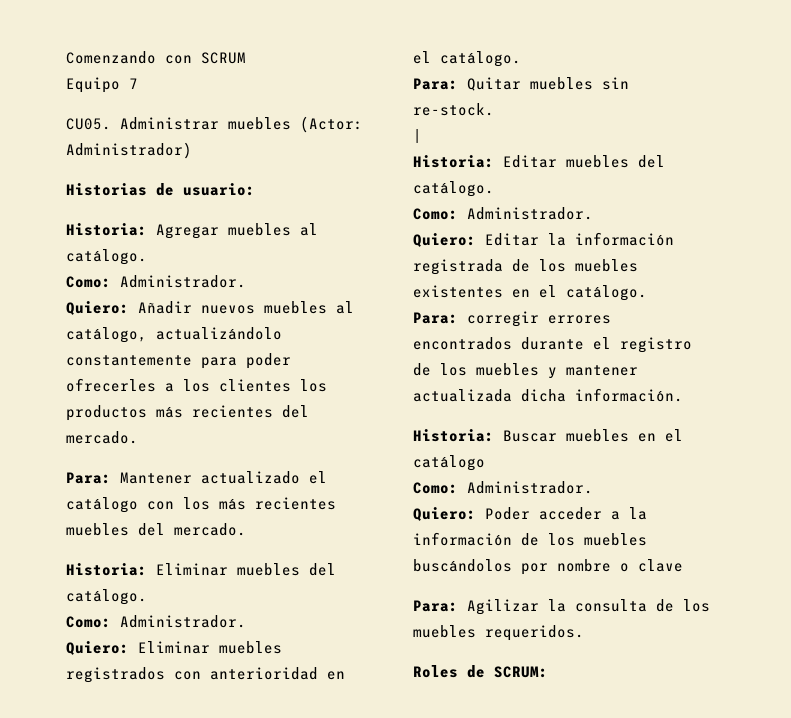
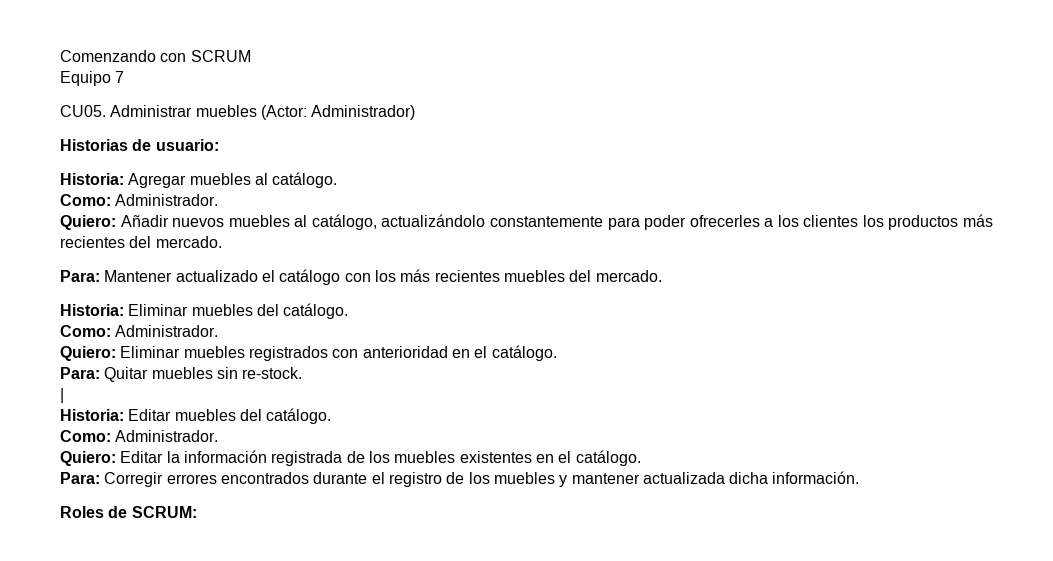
- Para: corregir errores encontrados durante el registro de los muebles y mantener actualizada dicha información.
+ Para: Corregir errores encontrados durante el registro de los muebles y mantener actualizada dicha información.
- Historia: Buscar muebles en el catálogo
- Como: Administrador.
- Quiero: Poder acceder a la información de los muebles buscándolos por nombre o clave
- Para: Agilizar la consulta de los muebles requeridos.

